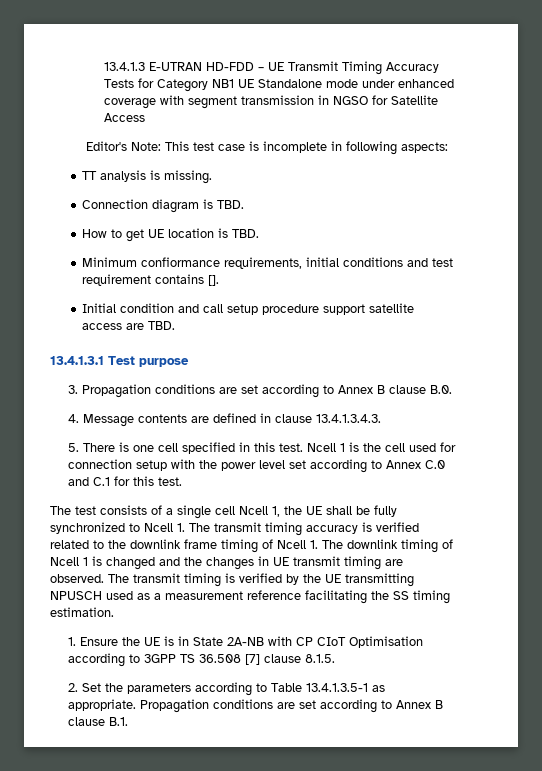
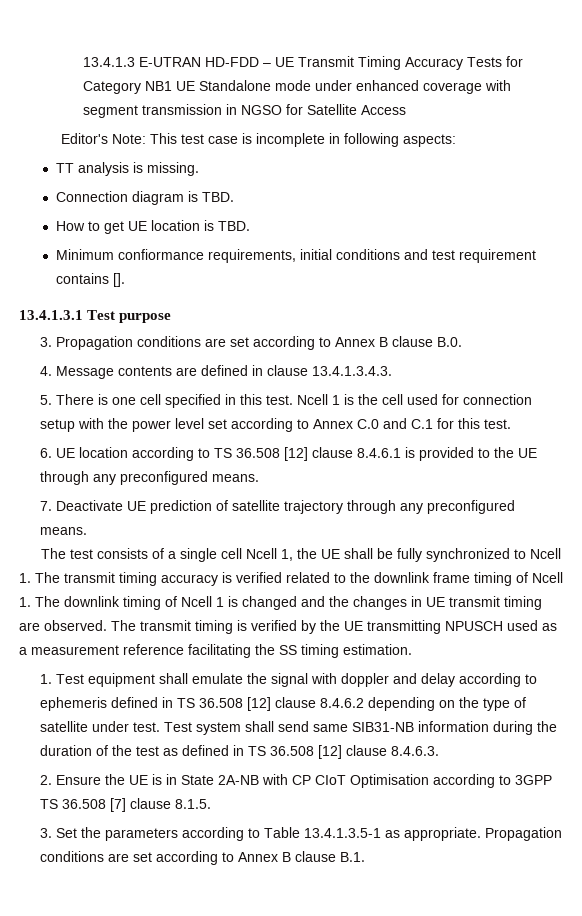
- Initial condition and call setup procedure support satellite access are TBD.
+ 6. UE location according to TS 36.508 [12] clause 8.4.6.1 is provided to the UE through any preconfigured means.
+ 7. Deactivate UE prediction of satellite trajectory through any preconfigured means.
- 1. Ensure the UE is in State 2A-NB with CP CIoT Optimisation according to 3GPP TS 36.508 [7] clause 8.1.5.
+ 1. Test equipment shall emulate the signal with doppler and delay according to ephemeris defined in TS 36.508 [12] clause 8.4.6.2 depending on the type of satellite under test. Test system shall send same SIB31-NB information during the duration of the test as defined in TS 36.508 [12] clause 8.4.6.3.
+ 2. Ensure the UE is in State 2A-NB with CP CIoT Optimisation according to 3GPP TS 36.508 [7] clause 8.1.5.
- 2. Set the parameters according to Table 13.4.1.3.5-1 as appropriate.
+ 3. Set the parameters according to Table 13.4.1.3.5-1 as appropriate.

